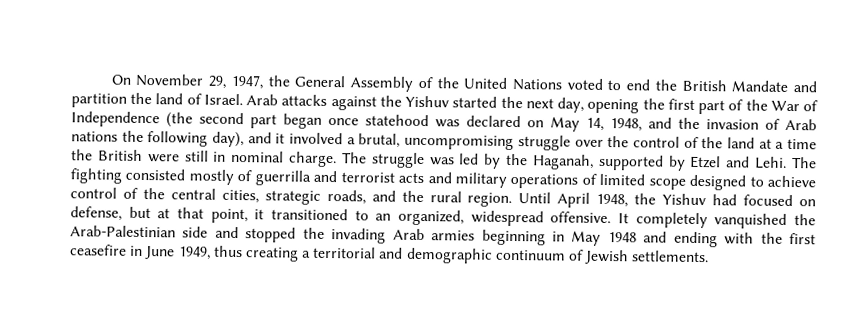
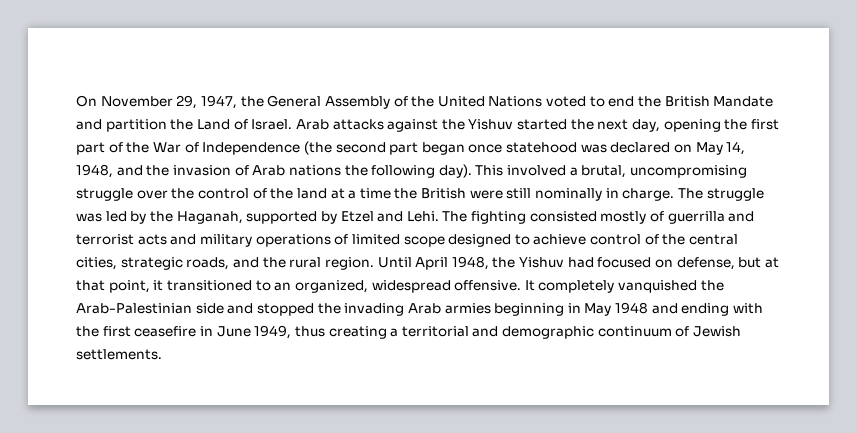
- On November 29, 1947, the General Assembly of the United Nations voted to end the British Mandate and partition the land of Israel.
+ On November 29, 1947, the General Assembly of the United Nations voted to end the British Mandate and partition the Land of Israel.
- Arab attacks against the Yishuv started the next day, opening the first part of the War of Independence (the second part began once statehood was declared on May 14, 1948, and the invasion of Arab nations the following day), and it involved a brutal, uncompromising struggle over the control of the land at a time the British were still in nominal charge.
+ Arab attacks against the Yishuv started the next day, opening the first part of the War of Independence (the second part began once statehood was declared on May 14, 1948, and the invasion of Arab nations the following day). This involved a brutal, uncompromising struggle over the control of the land at a time the British were still nominally in charge.

